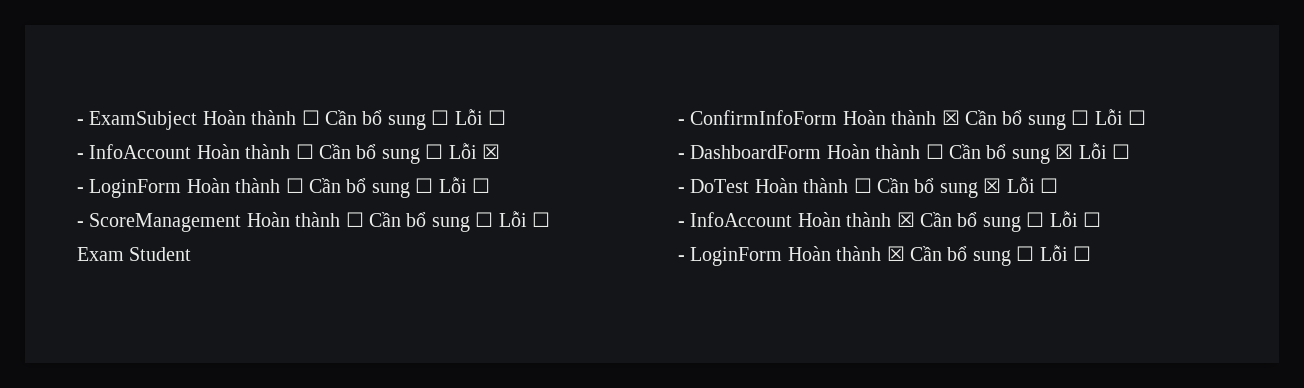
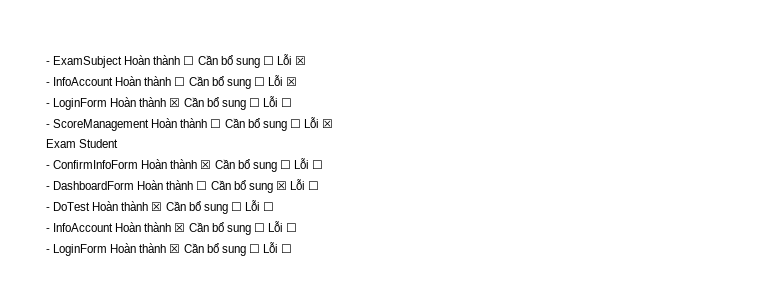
- - ExamSubject Hoàn thành ☐ Cần bổ sung ☐ Lỗi ☐
+ - ExamSubject Hoàn thành ☐ Cần bổ sung ☐ Lỗi ☒
  - InfoAccount Hoàn thành ☐ Cần bổ sung ☐ Lỗi ☒
- - LoginForm Hoàn thành ☐ Cần bổ sung ☐ Lỗi ☐
+ - LoginForm Hoàn thành ☒ Cần bổ sung ☐ Lỗi ☐
- - ScoreManagement Hoàn thành ☐ Cần bổ sung ☐ Lỗi ☐
+ - ScoreManagement Hoàn thành ☐ Cần bổ sung ☐ Lỗi ☒
- - DoTest Hoàn thành ☐ Cần bổ sung ☒ Lỗi ☐
+ - DoTest Hoàn thành ☒ Cần bổ sung ☐ Lỗi ☐

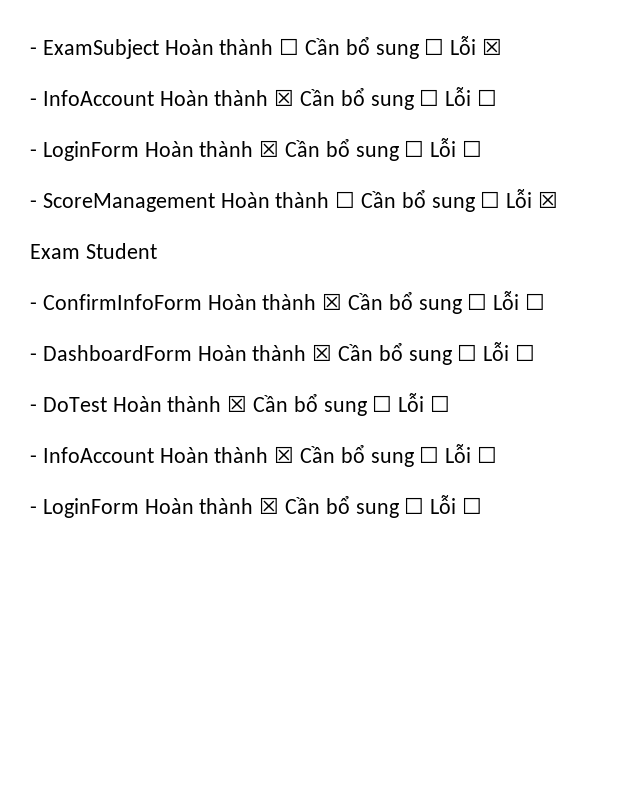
  - ExamSubject Hoàn thành ☐ Cần bổ sung ☐ Lỗi ☒
- - InfoAccount Hoàn thành ☐ Cần bổ sung ☐ Lỗi ☒
+ - InfoAccount Hoàn thành ☒ Cần bổ sung ☐ Lỗi ☐
- - DashboardForm Hoàn thành ☐ Cần bổ sung ☒ Lỗi ☐
+ - DashboardForm Hoàn thành ☒ Cần bổ sung ☐ Lỗi ☐

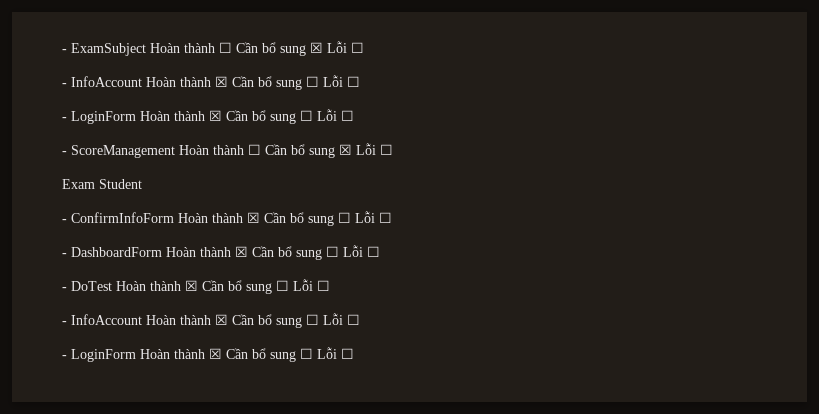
- - ExamSubject Hoàn thành ☐ Cần bổ sung ☐ Lỗi ☒
+ - ExamSubject Hoàn thành ☐ Cần bổ sung ☒ Lỗi ☐
- - ScoreManagement Hoàn thành ☐ Cần bổ sung ☐ Lỗi ☒
+ - ScoreManagement Hoàn thành ☐ Cần bổ sung ☒ Lỗi ☐

